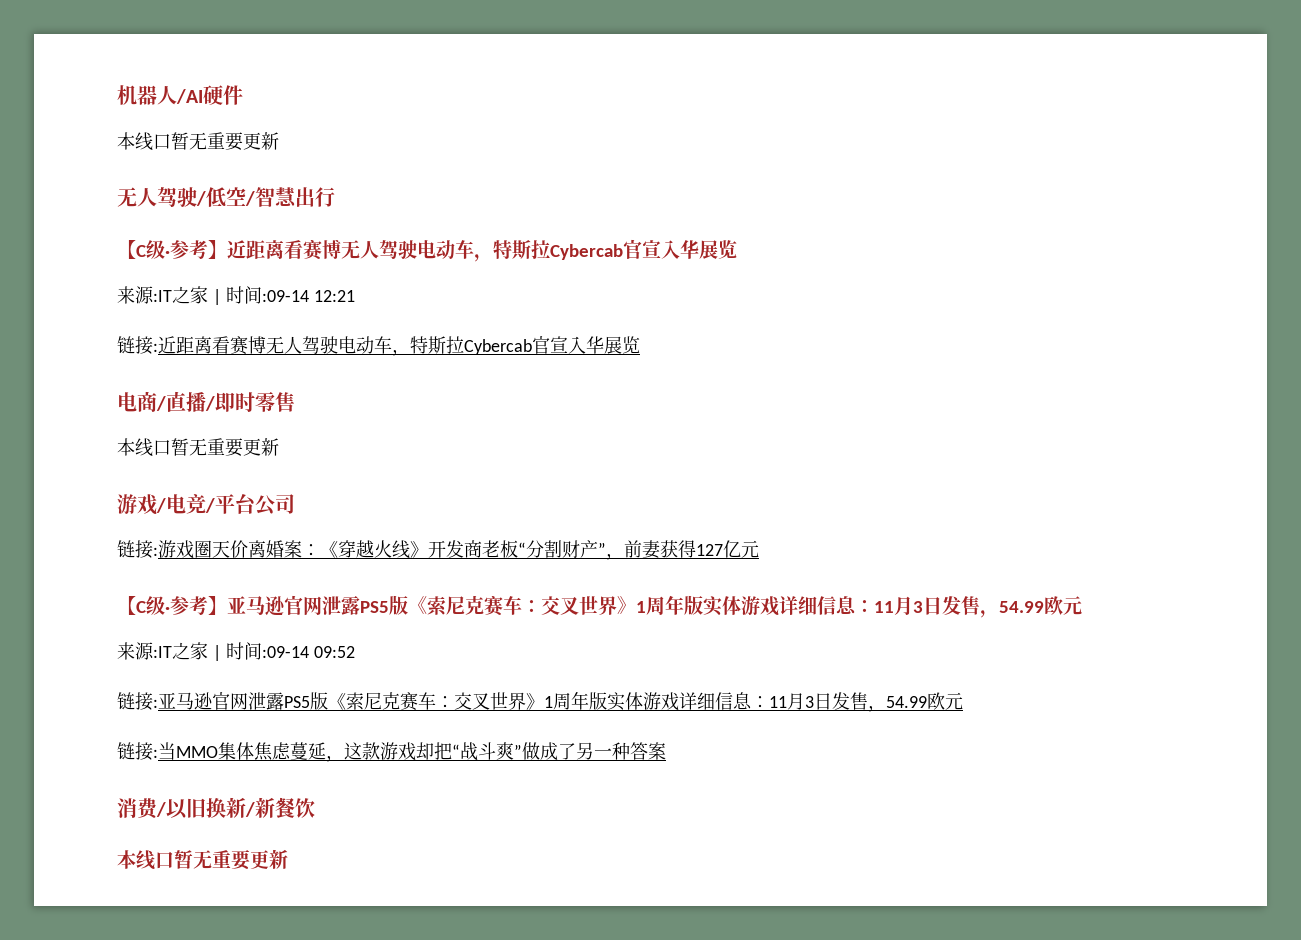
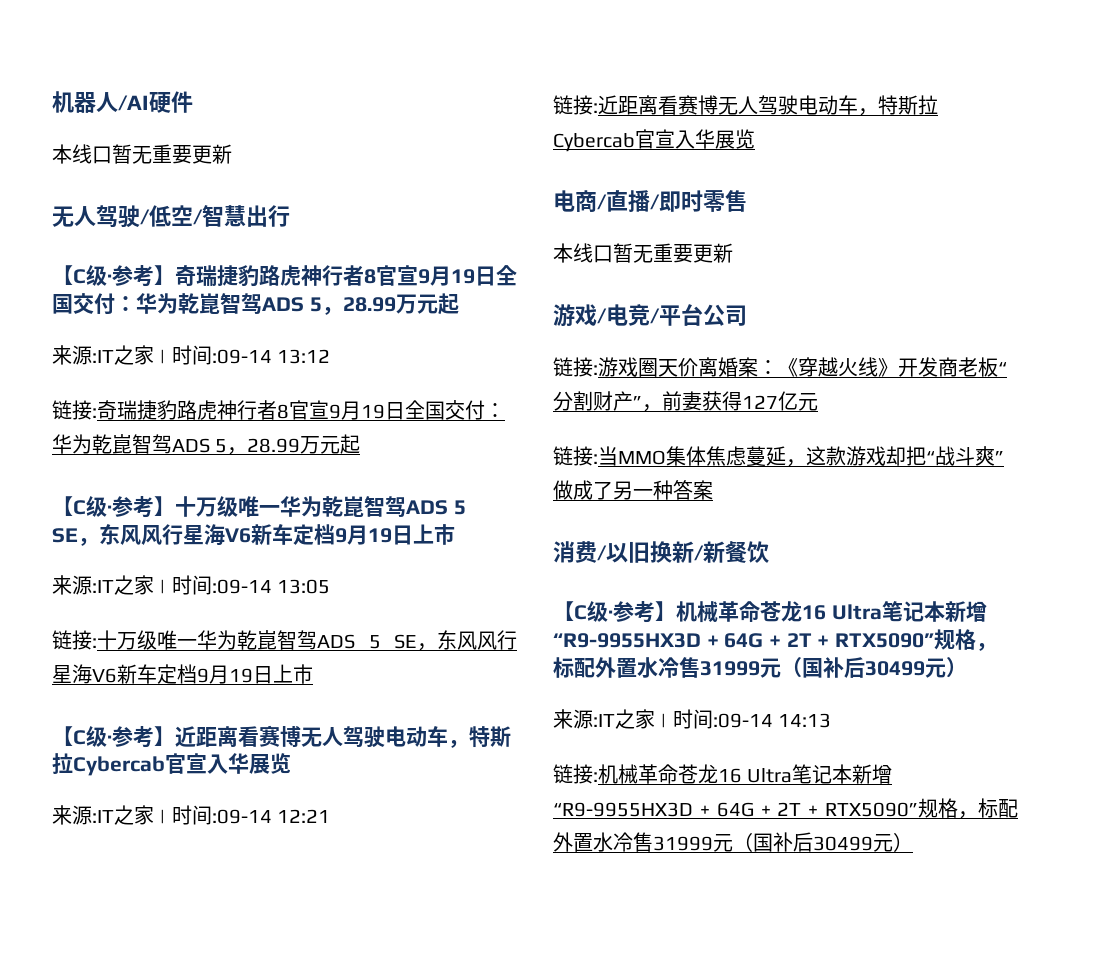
+ 【C级·参考】奇瑞捷豹路虎神行者8官宣9月19日全国交付：华为乾崑智驾ADS 5，28.99万元起
+ 来源:IT之家 | 时间:09-14 13:12
+ 链接:奇瑞捷豹路虎神行者8官宣9月19日全国交付：华为乾崑智驾ADS 5，28.99万元起
+ 【C级·参考】十万级唯一华为乾崑智驾ADS 5 SE，东风风行星海V6新车定档9月19日上市
+ 来源:IT之家 | 时间:09-14 13:05
+ 链接:十万级唯一华为乾崑智驾ADS 5 SE，东风风行星海V6新车定档9月19日上市
- 【C级·参考】亚马逊官网泄露PS5版《索尼克赛车：交叉世界》1周年版实体游戏详细信息：11月3日发售，54.99欧元
- 来源:IT之家 | 时间:09-14 09:52
- 链接:亚马逊官网泄露PS5版《索尼克赛车：交叉世界》1周年版实体游戏详细信息：11月3日发售，54.99欧元
  消费/以旧换新/新餐饮
- 本线口暂无重要更新
+ 【C级·参考】机械革命苍龙16 Ultra笔记本新增“R9-9955HX3D + 64G + 2T + RTX5090”规格，标配外置水冷售31999元（国补后30499元）
+ 来源:IT之家 | 时间:09-14 14:13
+ 链接:机械革命苍龙16 Ultra笔记本新增“R9-9955HX3D + 64G + 2T + RTX5090”规格，标配外置水冷售31999元（国补后30499元）

